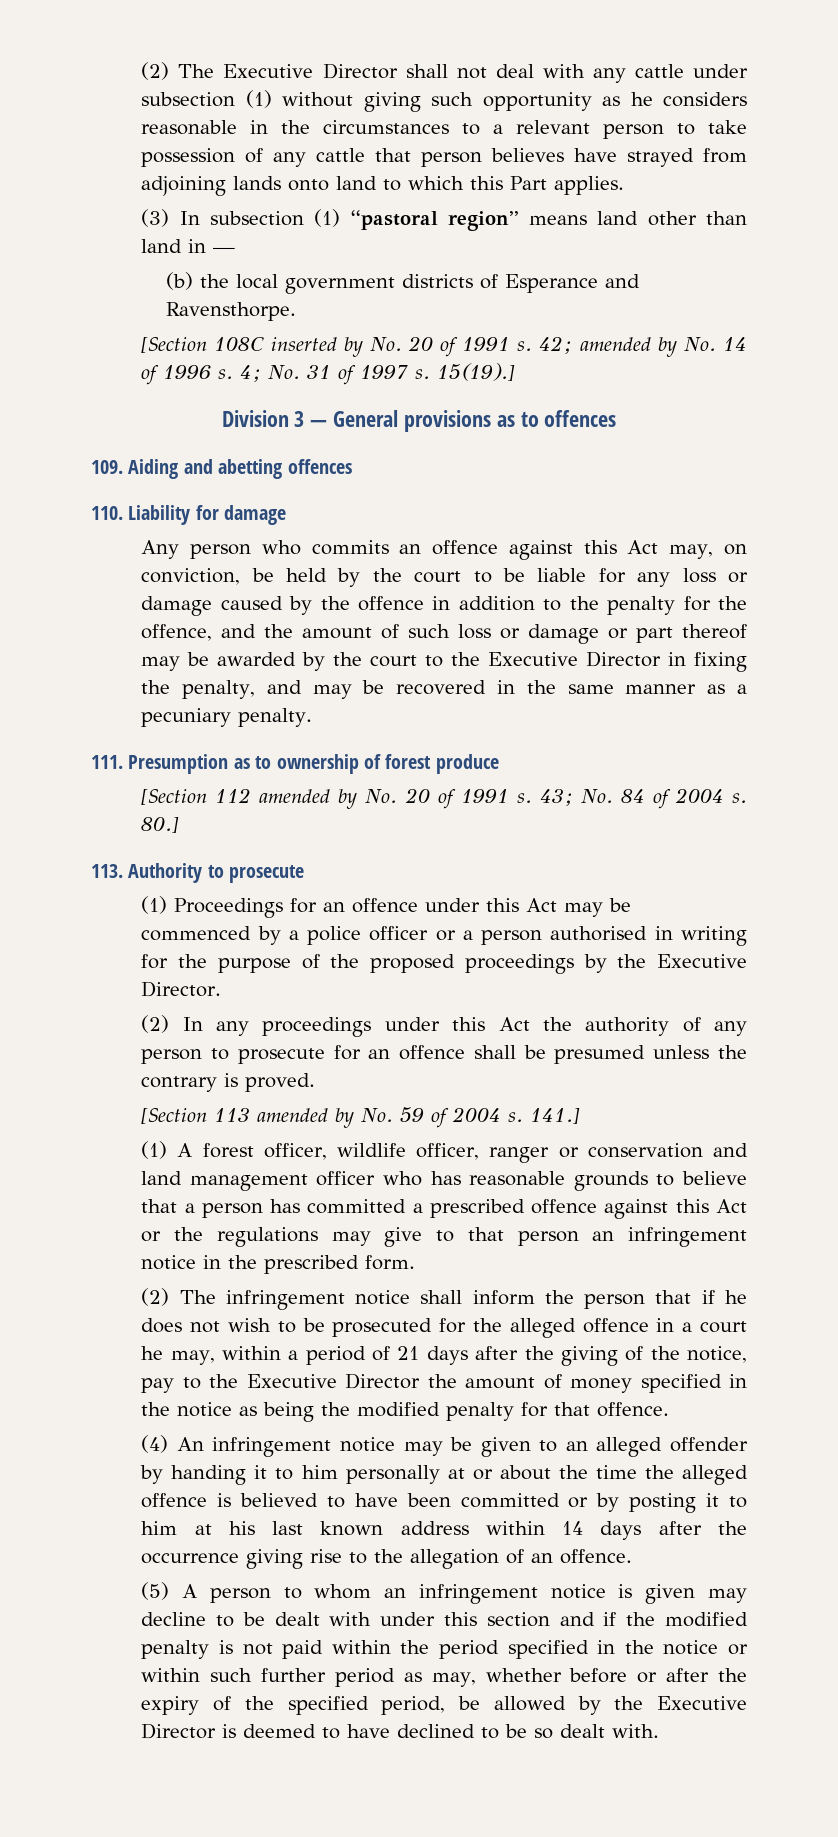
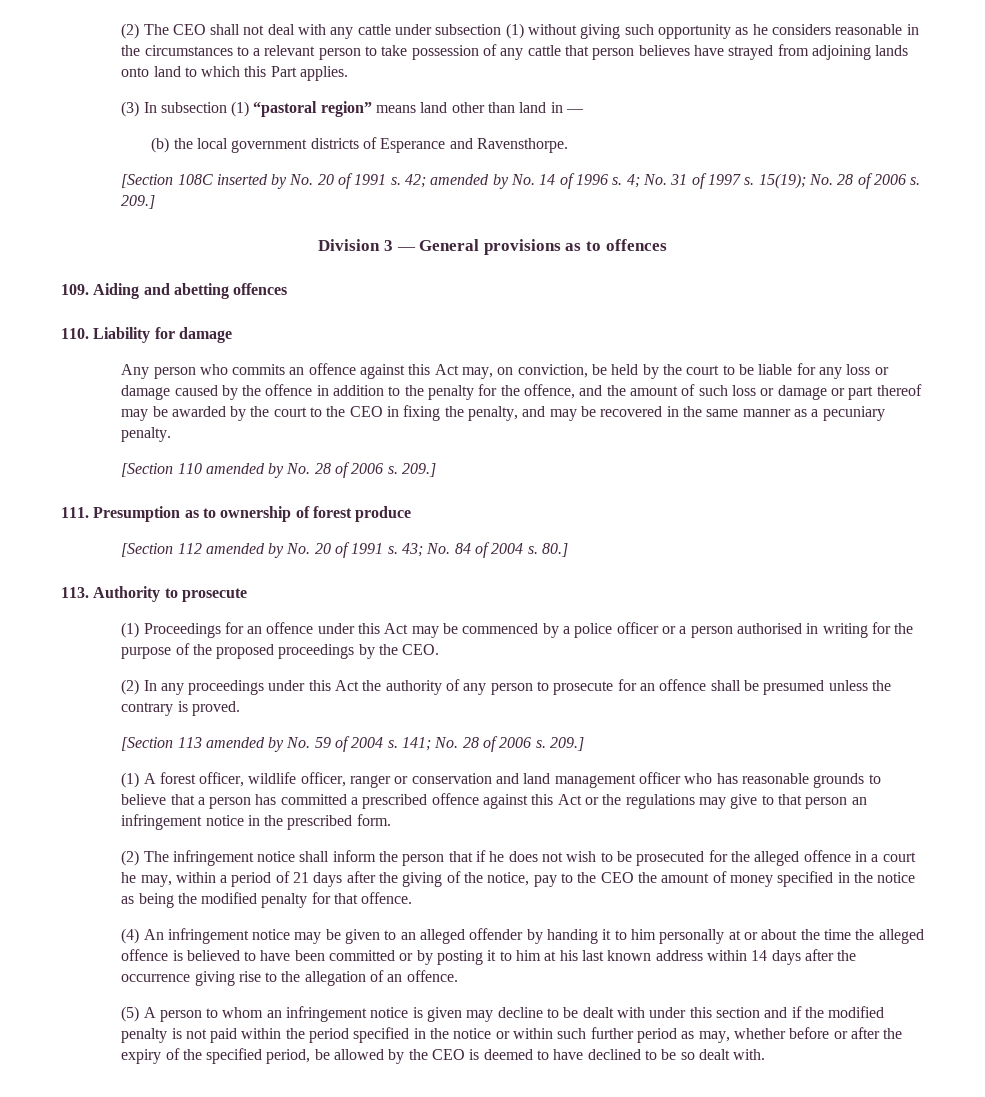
- (2) The Executive Director shall not deal with any cattle under subsection (1) without giving such opportunity as he considers reasonable in the circumstances to a relevant person to take possession of any cattle that person believes have strayed from adjoining lands onto land to which this Part applies.
+ (2) The CEO shall not deal with any cattle under subsection (1) without giving such opportunity as he considers reasonable in the circumstances to a relevant person to take possession of any cattle that person believes have strayed from adjoining lands onto land to which this Part applies.
- 15(19).]
+ 15(19); No. 28 of 2006 s. 209.]
- Any person who commits an offence against this Act may, on conviction, be held by the court to be liable for any loss or damage caused by the offence in addition to the penalty for the offence, and the amount of such loss or damage or part thereof may be awarded by the court to the Executive Director in fixing the penalty, and may be recovered in the same manner as a pecuniary penalty.
+ Any person who commits an offence against this Act may, on conviction, be held by the court to be liable for any loss or damage caused by the offence in addition to the penalty for the offence, and the amount of such loss or damage or part thereof may be awarded by the court to the CEO in fixing the penalty, and may be recovered in the same manner as a pecuniary penalty.
+ [Section 110 amended by No. 28 of 2006 s. 209.]
- (1) Proceedings for an offence under this Act may be commenced by a police officer or a person authorised in writing for the purpose of the proposed proceedings by the Executive Director.
+ (1) Proceedings for an offence under this Act may be commenced by a police officer or a person authorised in writing for the purpose of the proposed proceedings by the CEO.
- 141.]
+ 141; No. 28 of 2006 s. 209.]
- (2) The infringement notice shall inform the person that if he does not wish to be prosecuted for the alleged offence in a court he may, within a period of 21 days after the giving of the notice, pay to the Executive Director the amount of money specified in the notice as being the modified penalty for that offence.
+ (2) The infringement notice shall inform the person that if he does not wish to be prosecuted for the alleged offence in a court he may, within a period of 21 days after the giving of the notice, pay to the CEO the amount of money specified in the notice as being the modified penalty for that offence.
- (5) A person to whom an infringement notice is given may decline to be dealt with under this section and if the modified penalty is not paid within the period specified in the notice or within such further period as may, whether before or after the expiry of the specified period, be allowed by the Executive Director is deemed to have declined to be so dealt with.
+ (5) A person to whom an infringement notice is given may decline to be dealt with under this section and if the modified penalty is not paid within the period specified in the notice or within such further period as may, whether before or after the expiry of the specified period, be allowed by the CEO is deemed to have declined to be so dealt with.

